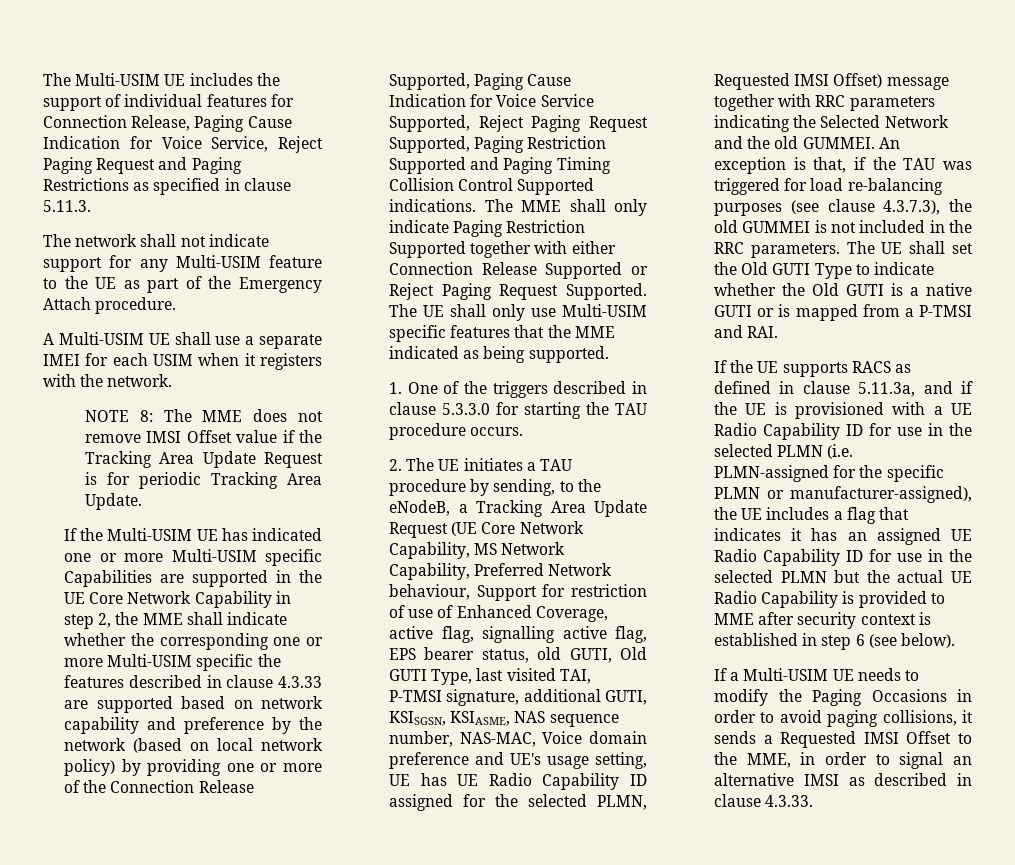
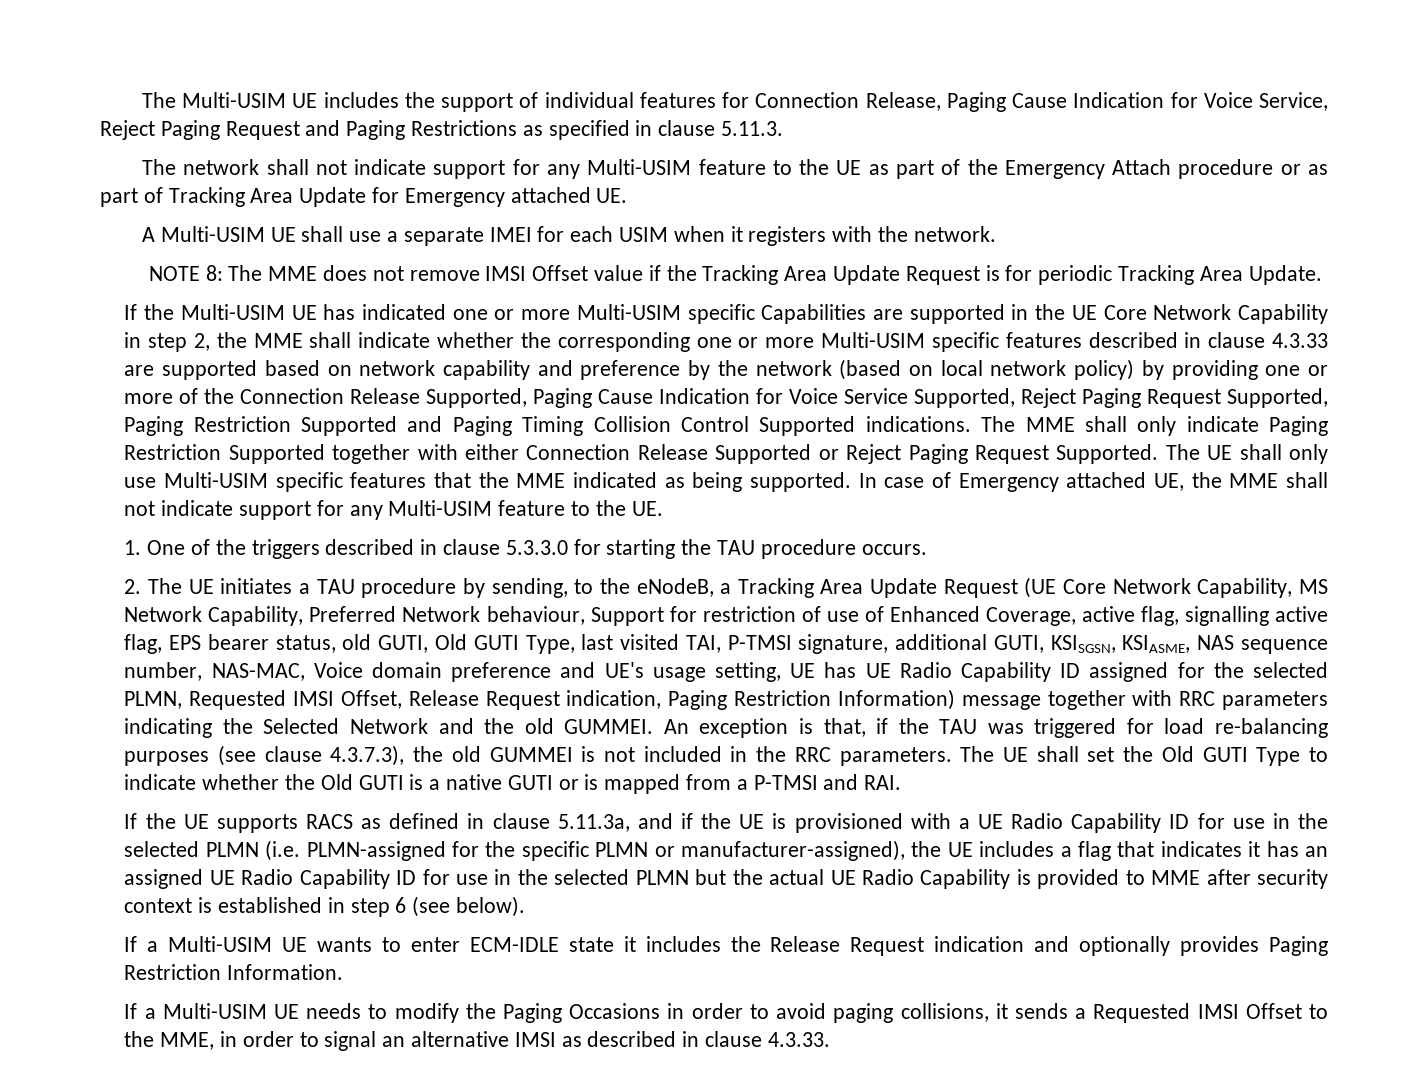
- The network shall not indicate support for any Multi-USIM feature to the UE as part of the Emergency Attach procedure.
+ The network shall not indicate support for any Multi-USIM feature to the UE as part of the Emergency Attach procedure or as part of Tracking Area Update for Emergency attached UE.
- If the Multi-USIM UE has indicated one or more Multi-USIM specific Capabilities are supported in the UE Core Network Capability in step 2, the MME shall indicate whether the corresponding one or more Multi-USIM specific the features described in clause 4.3.33 are supported based on network capability and preference by the network (based on local network policy) by providing one or more of the Connection Release Supported, Paging Cause Indication for Voice Service Supported, Reject Paging Request Supported, Paging Restriction Supported and Paging Timing Collision Control Supported indications.
+ If the Multi-USIM UE has indicated one or more Multi-USIM specific Capabilities are supported in the UE Core Network Capability in step 2, the MME shall indicate whether the corresponding one or more Multi-USIM specific features described in clause 4.3.33 are supported based on network capability and preference by the network (based on local network policy) by providing one or more of the Connection Release Supported, Paging Cause Indication for Voice Service Supported, Reject Paging Request Supported, Paging Restriction Supported and Paging Timing Collision Control Supported indications.
+ In case of Emergency attached UE, the MME shall not indicate support for any Multi-USIM feature to the UE.
- 2. The UE initiates a TAU procedure by sending, to the eNodeB, a Tracking Area Update Request (UE Core Network Capability, MS Network Capability, Preferred Network behaviour, Support for restriction of use of Enhanced Coverage, active flag, signalling active flag, EPS bearer status, old GUTI, Old GUTI Type, last visited TAI, P-TMSI signature, additional GUTI, KSISGSN, KSIASME, NAS sequence number, NAS-MAC, Voice domain preference and UE's usage setting, UE has UE Radio Capability ID assigned for the selected PLMN, Requested IMSI Offset) message together with RRC parameters indicating the Selected Network and the old GUMMEI.
+ 2. The UE initiates a TAU procedure by sending, to the eNodeB, a Tracking Area Update Request (UE Core Network Capability, MS Network Capability, Preferred Network behaviour, Support for restriction of use of Enhanced Coverage, active flag, signalling active flag, EPS bearer status, old GUTI, Old GUTI Type, last visited TAI, P-TMSI signature, additional GUTI, KSISGSN, KSIASME, NAS sequence number, NAS-MAC, Voice domain preference and UE's usage setting, UE has UE Radio Capability ID assigned for the selected PLMN, Requested IMSI Offset, Release Request indication, Paging Restriction Information) message together with RRC parameters indicating the Selected Network and the old GUMMEI.
+ If a Multi-USIM UE wants to enter ECM-IDLE state it includes the Release Request indication and optionally provides Paging Restriction Information.

